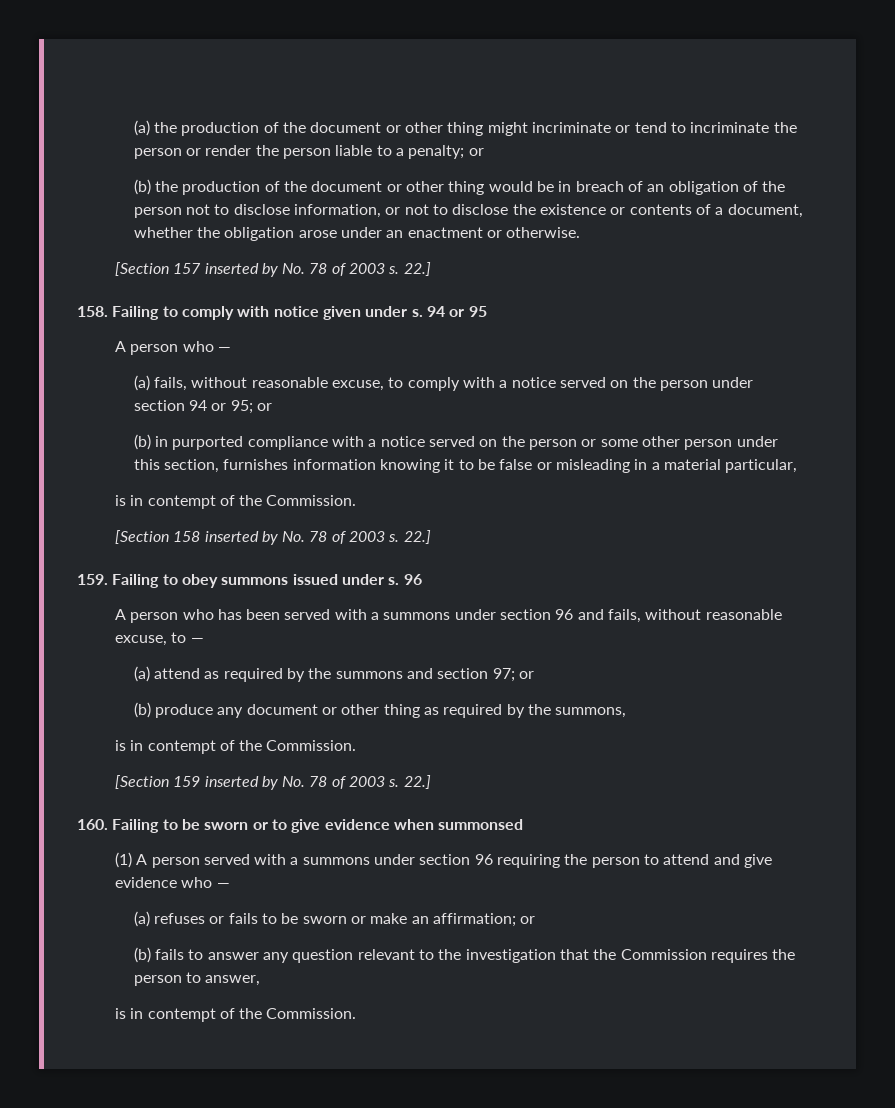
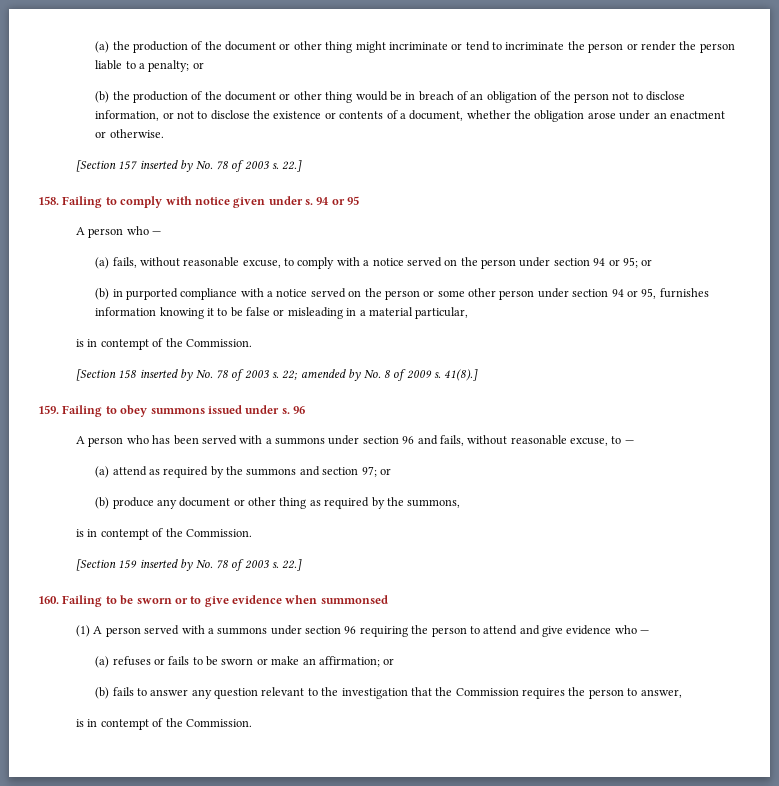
- (b) in purported compliance with a notice served on the person or some other person under this section, furnishes information knowing it to be false or misleading in a material particular,
+ (b) in purported compliance with a notice served on the person or some other person under section 94 or 95, furnishes information knowing it to be false or misleading in a material particular,
- [Section 158 inserted by No. 78 of 2003 s. 22.]
+ [Section 158 inserted by No. 78 of 2003 s. 22; amended by No. 8 of 2009 s. 41(8).]

